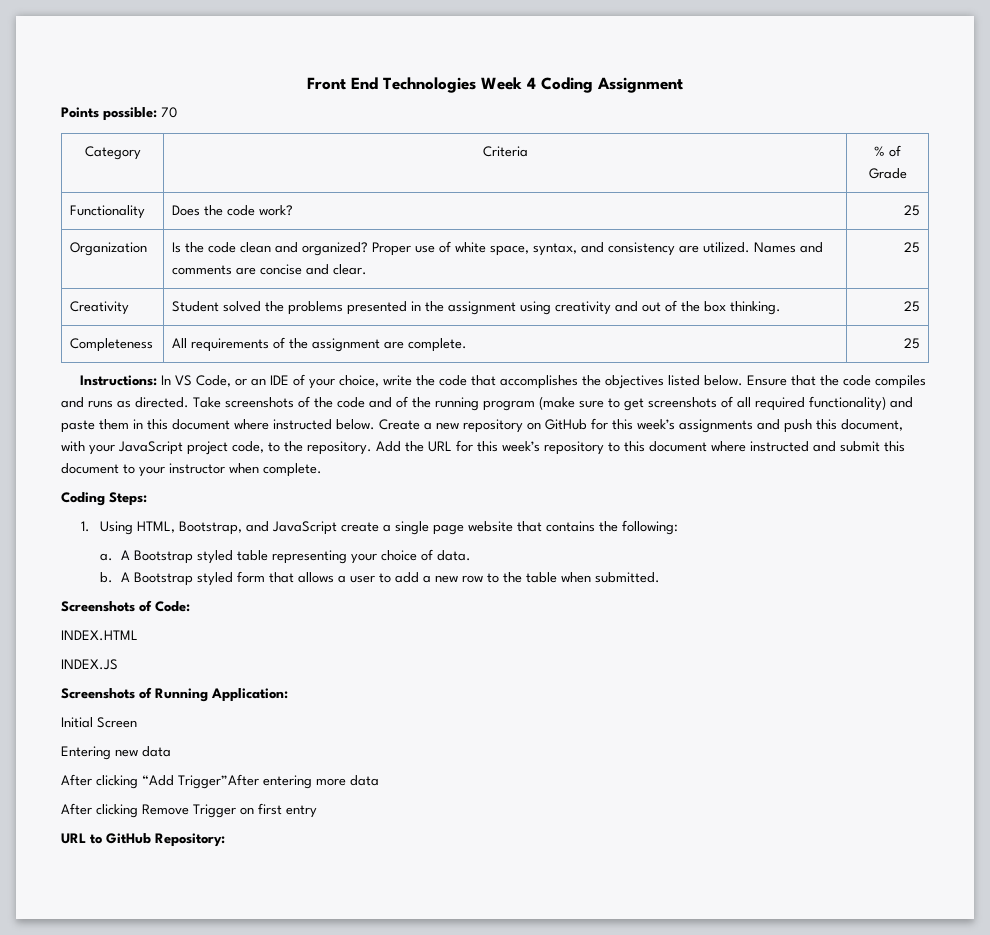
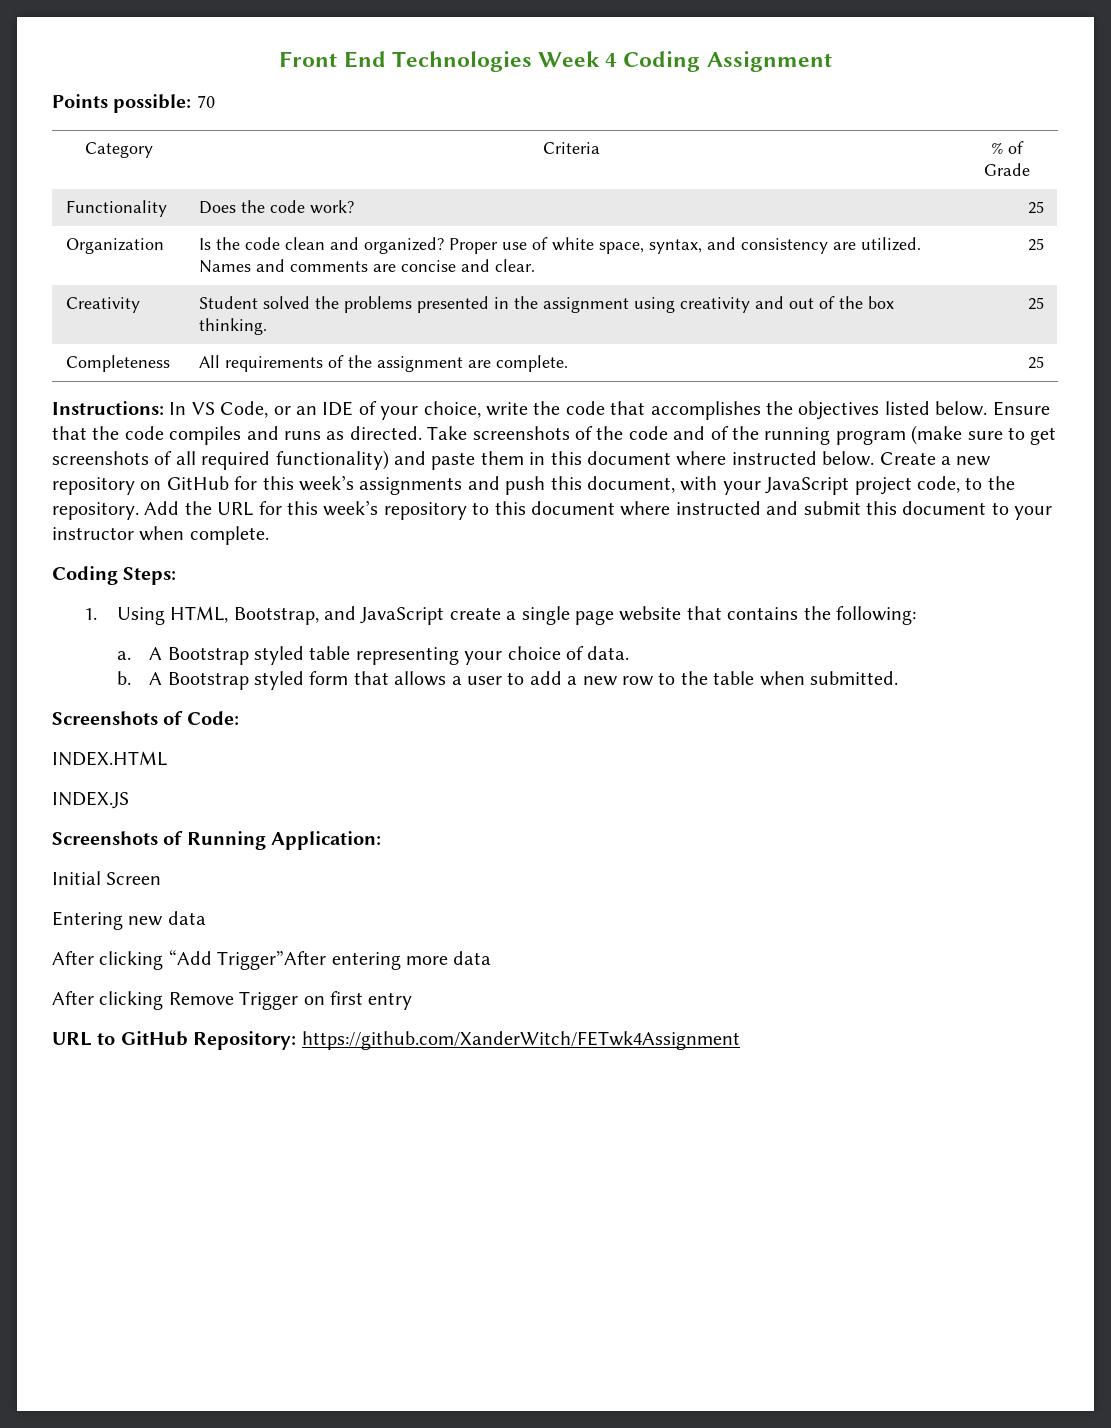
- URL to GitHub Repository:
+ URL to GitHub Repository: https://github.com/XanderWitch/FETwk4Assignment

